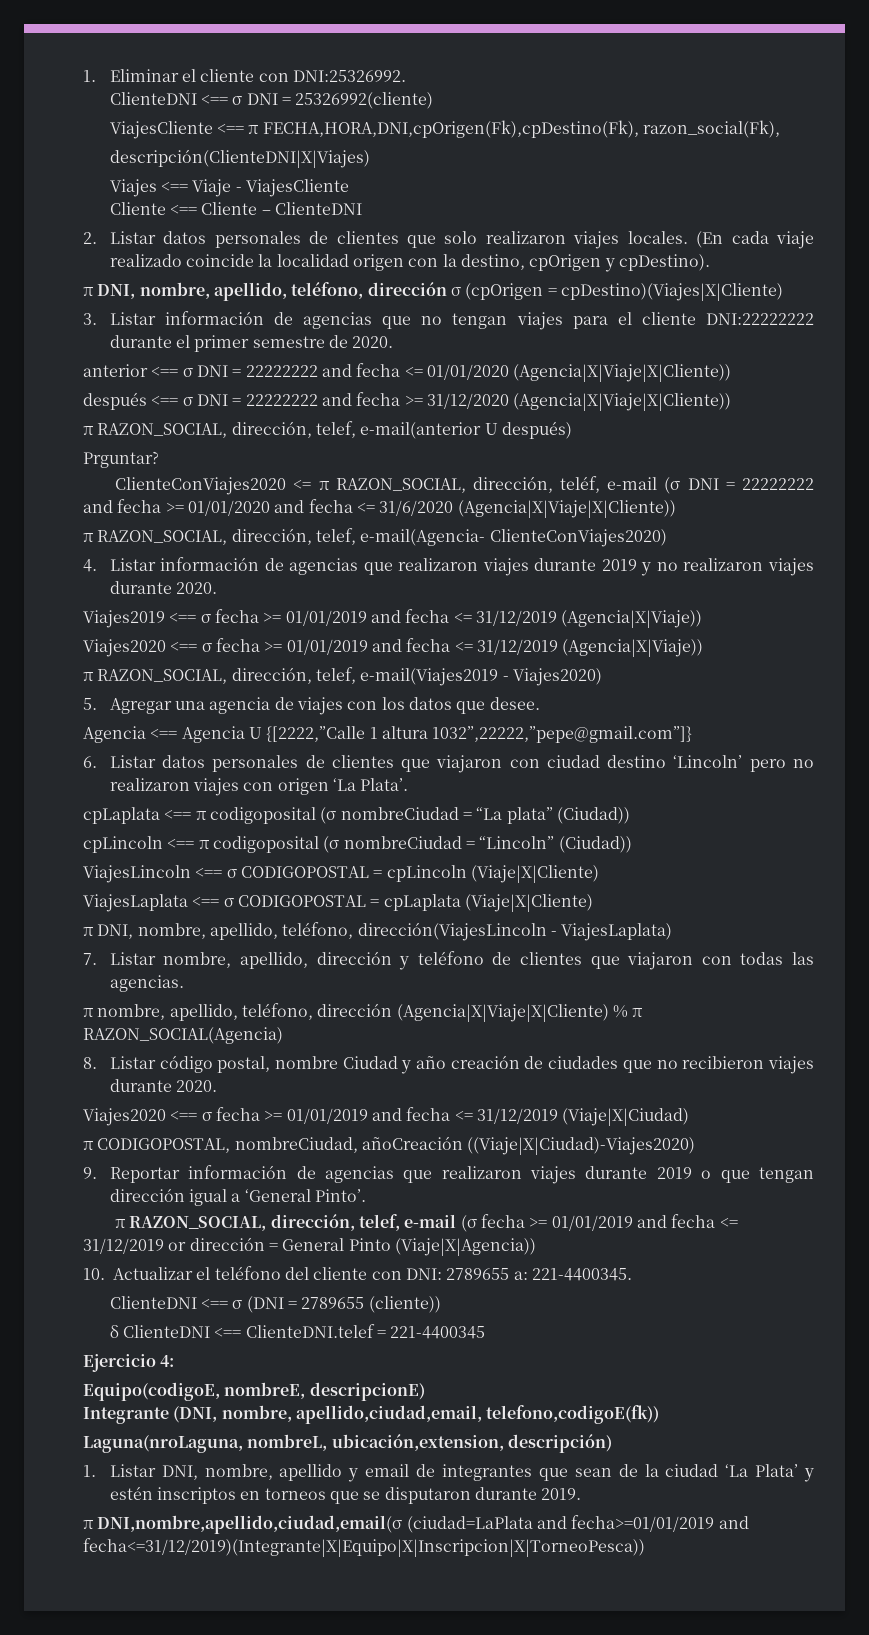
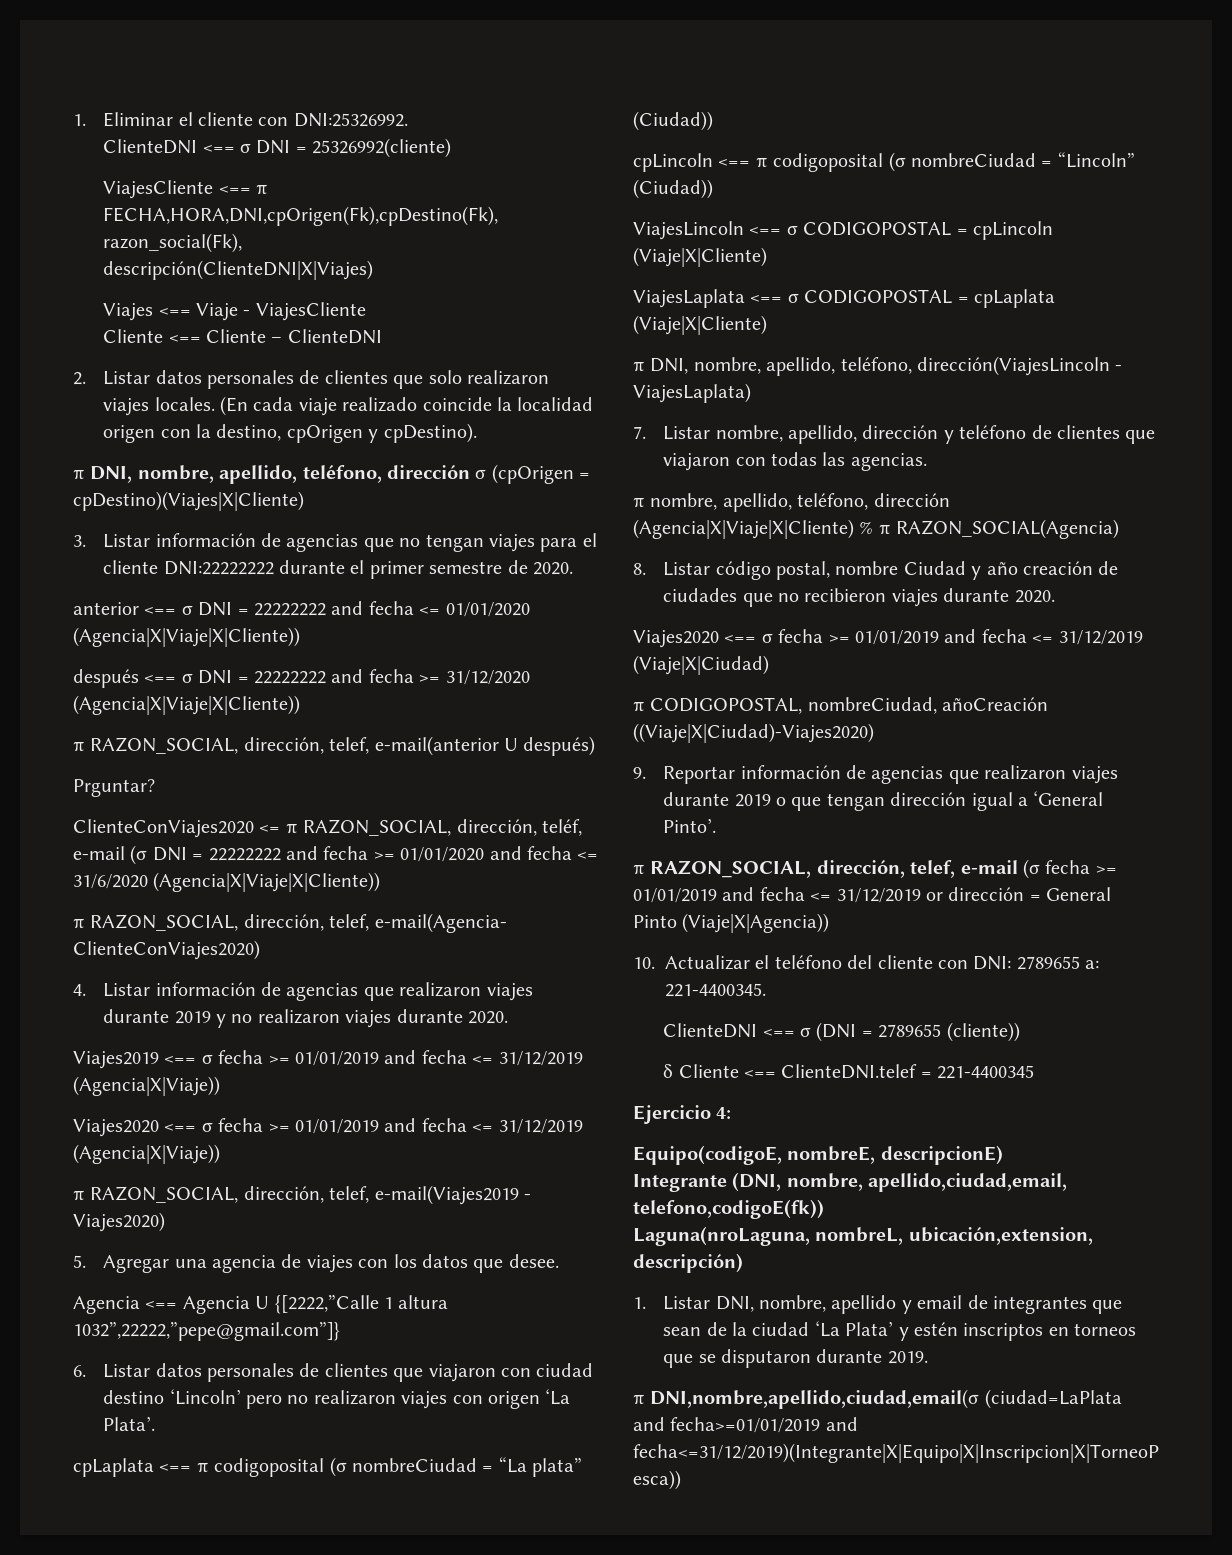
- δ ClienteDNI <== ClienteDNI.telef = 221-4400345
+ δ Cliente <== ClienteDNI.telef = 221-4400345

